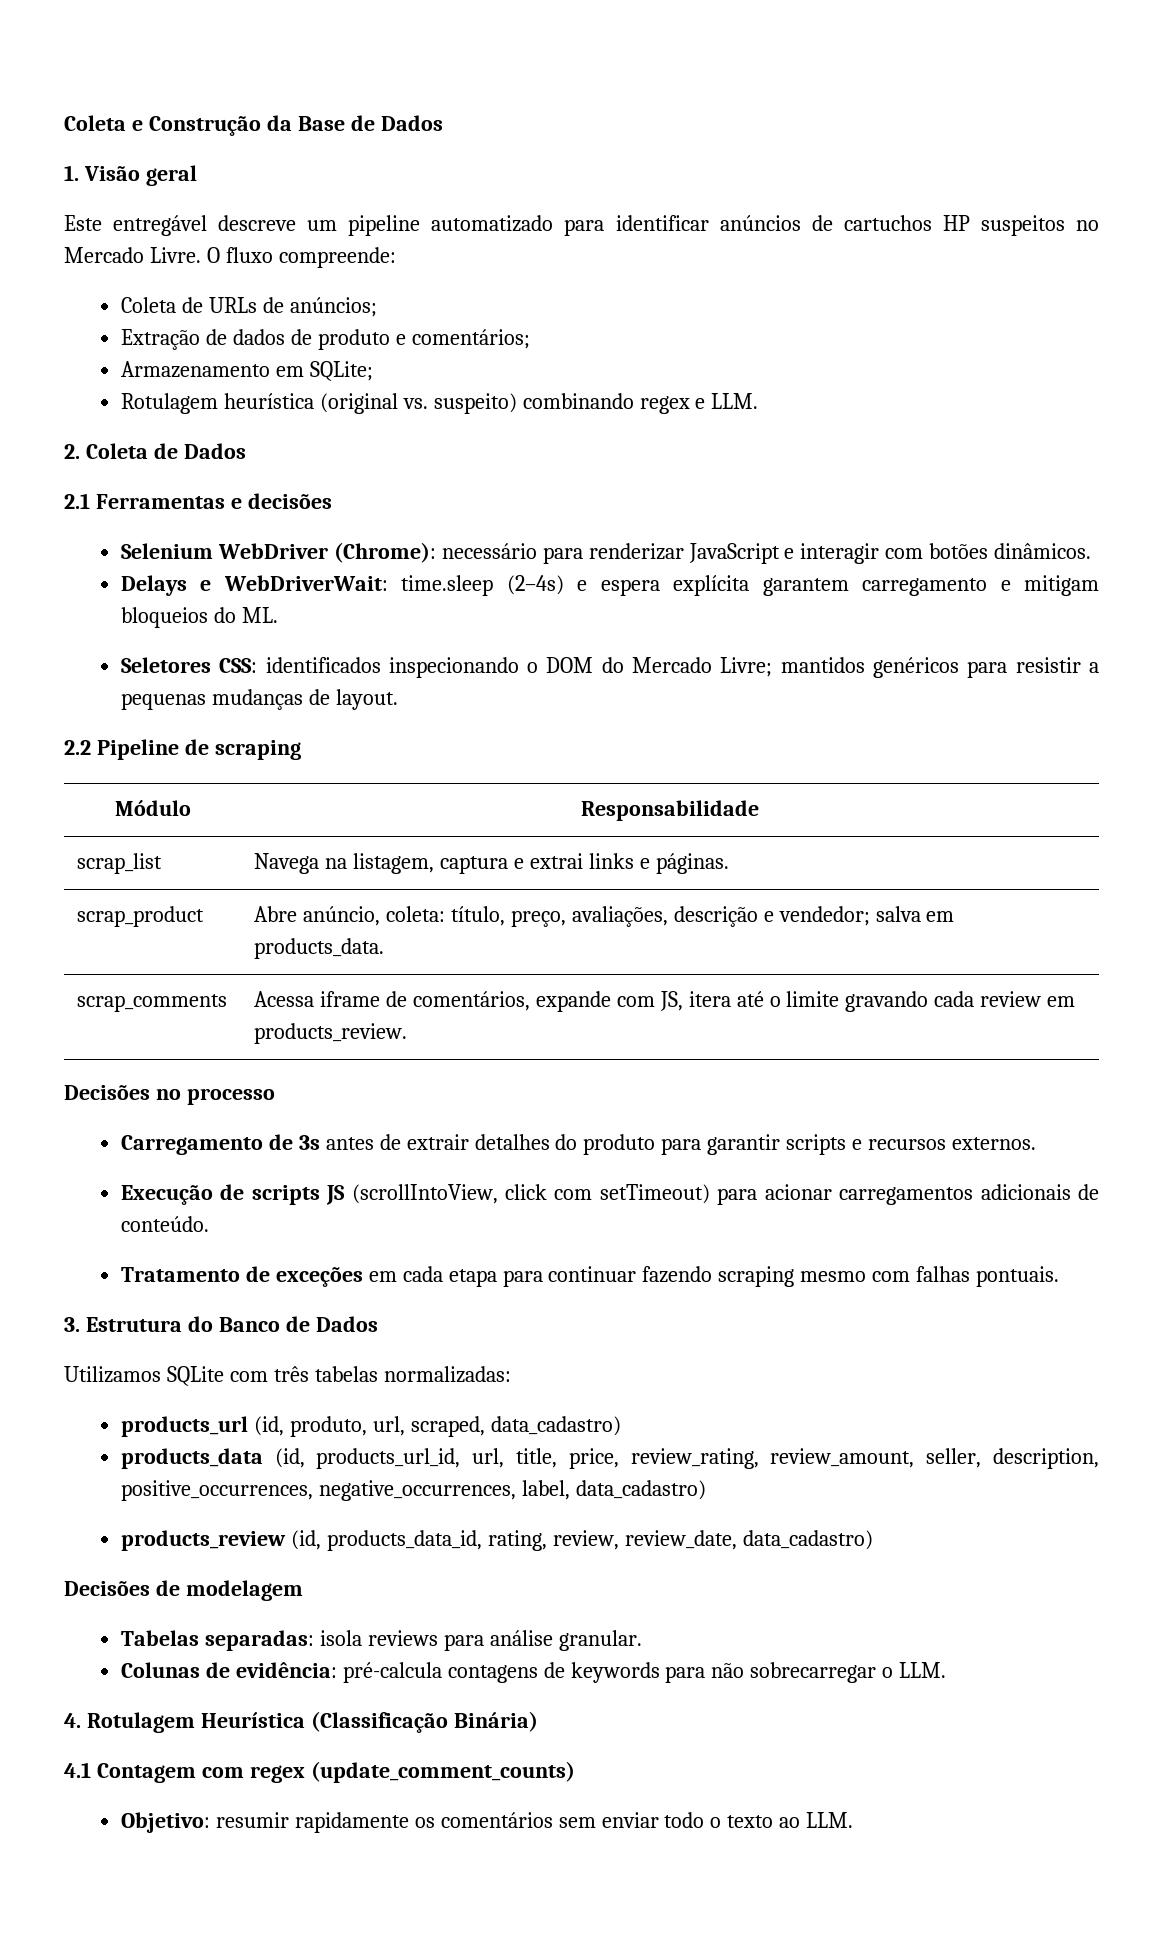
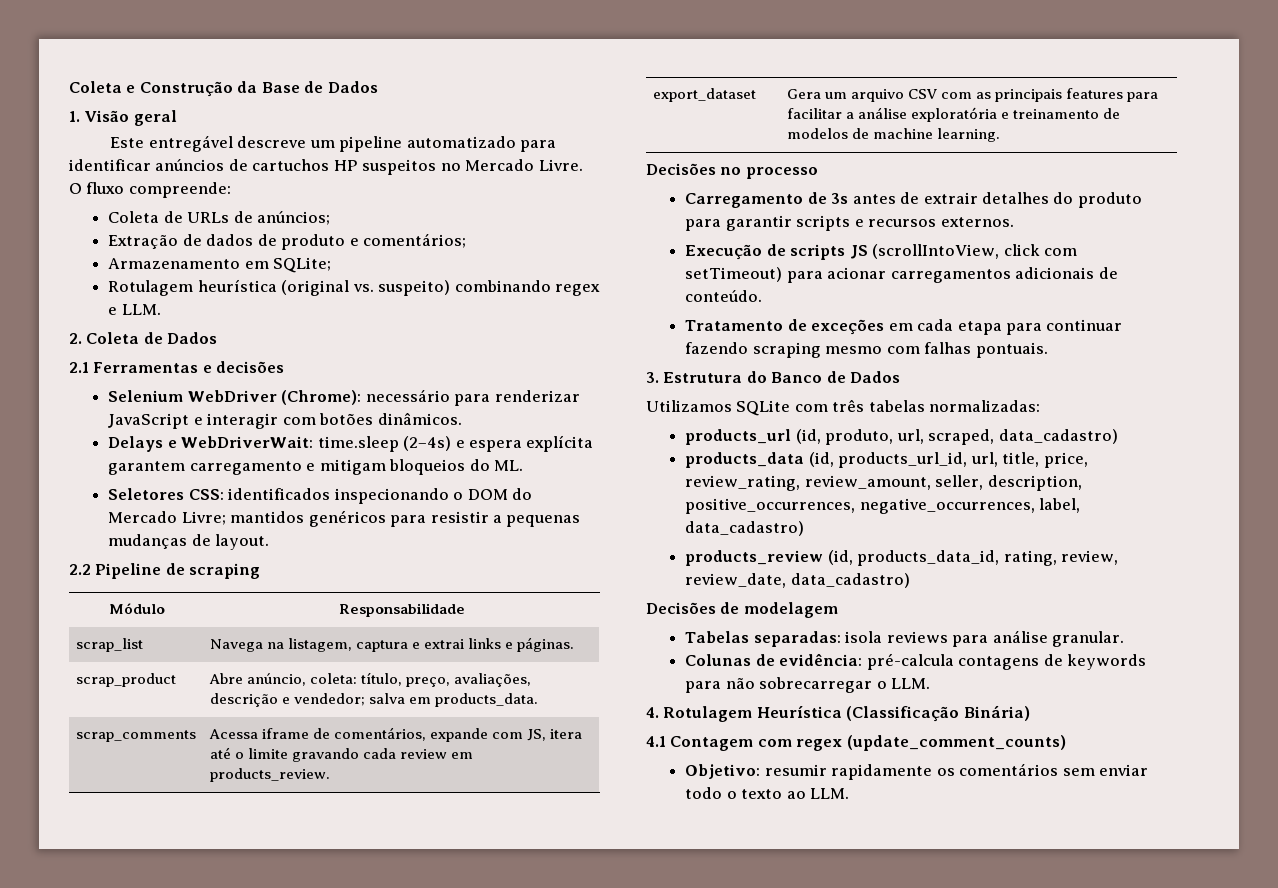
+ export_dataset | Gera um arquivo CSV com as principais features para facilitar a análise exploratória e treinamento de modelos de machine learning.

